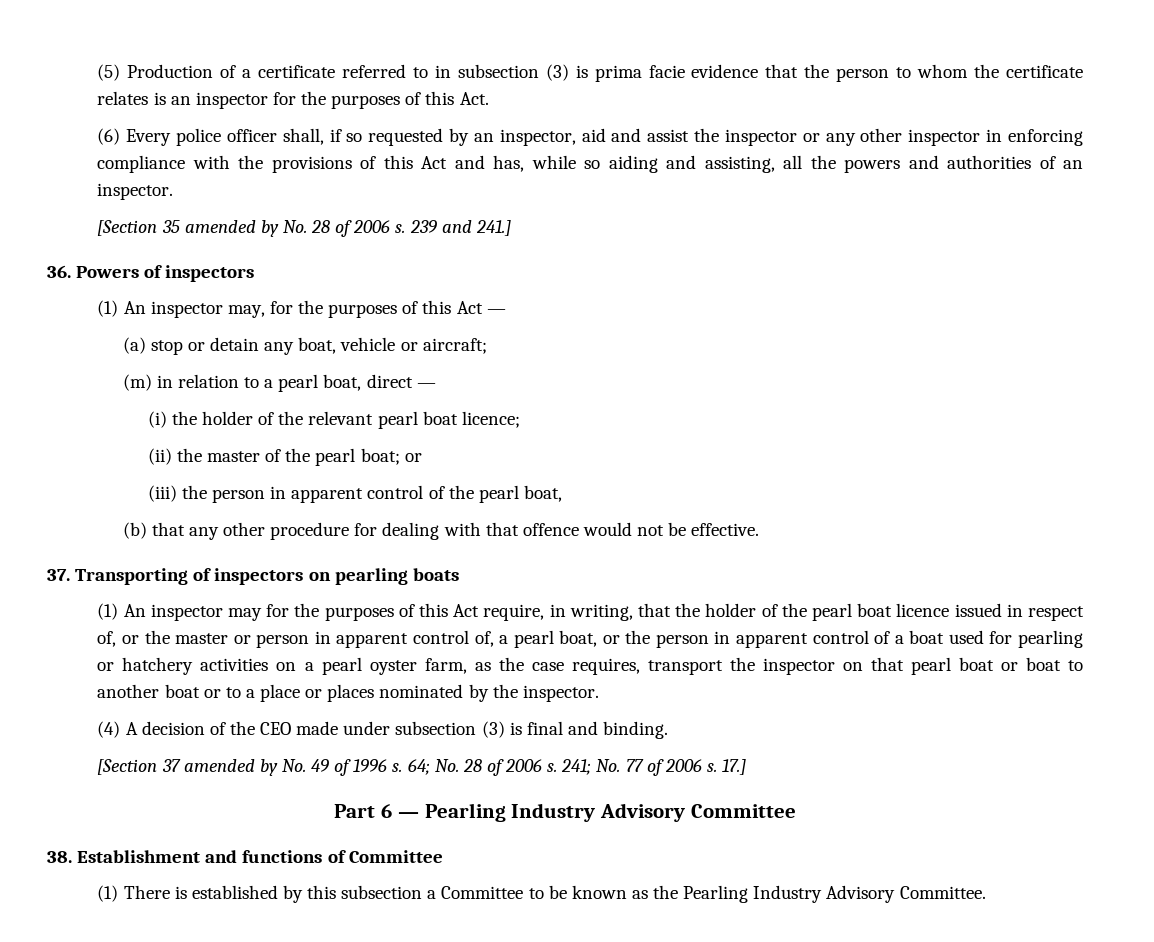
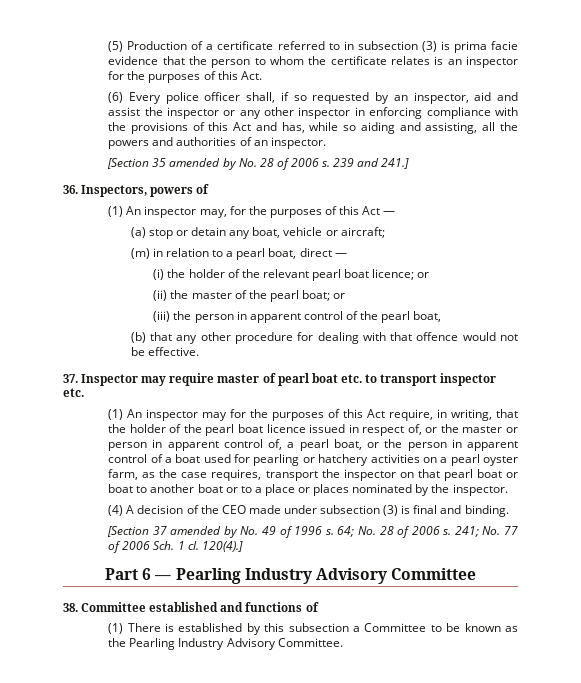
- 36. Powers of inspectors
+ 36. Inspectors, powers of
- (i) the holder of the relevant pearl boat licence;
+ (i) the holder of the relevant pearl boat licence; or
- 37. Transporting of inspectors on pearling boats
+ 37. Inspector may require master of pearl boat etc. to transport inspector etc.
- 241; No. 77 of 2006 s. 17.]
+ 241; No. 77 of 2006 Sch. 1 cl. 120(4).]
- 38. Establishment and functions of Committee
+ 38. Committee established and functions of

